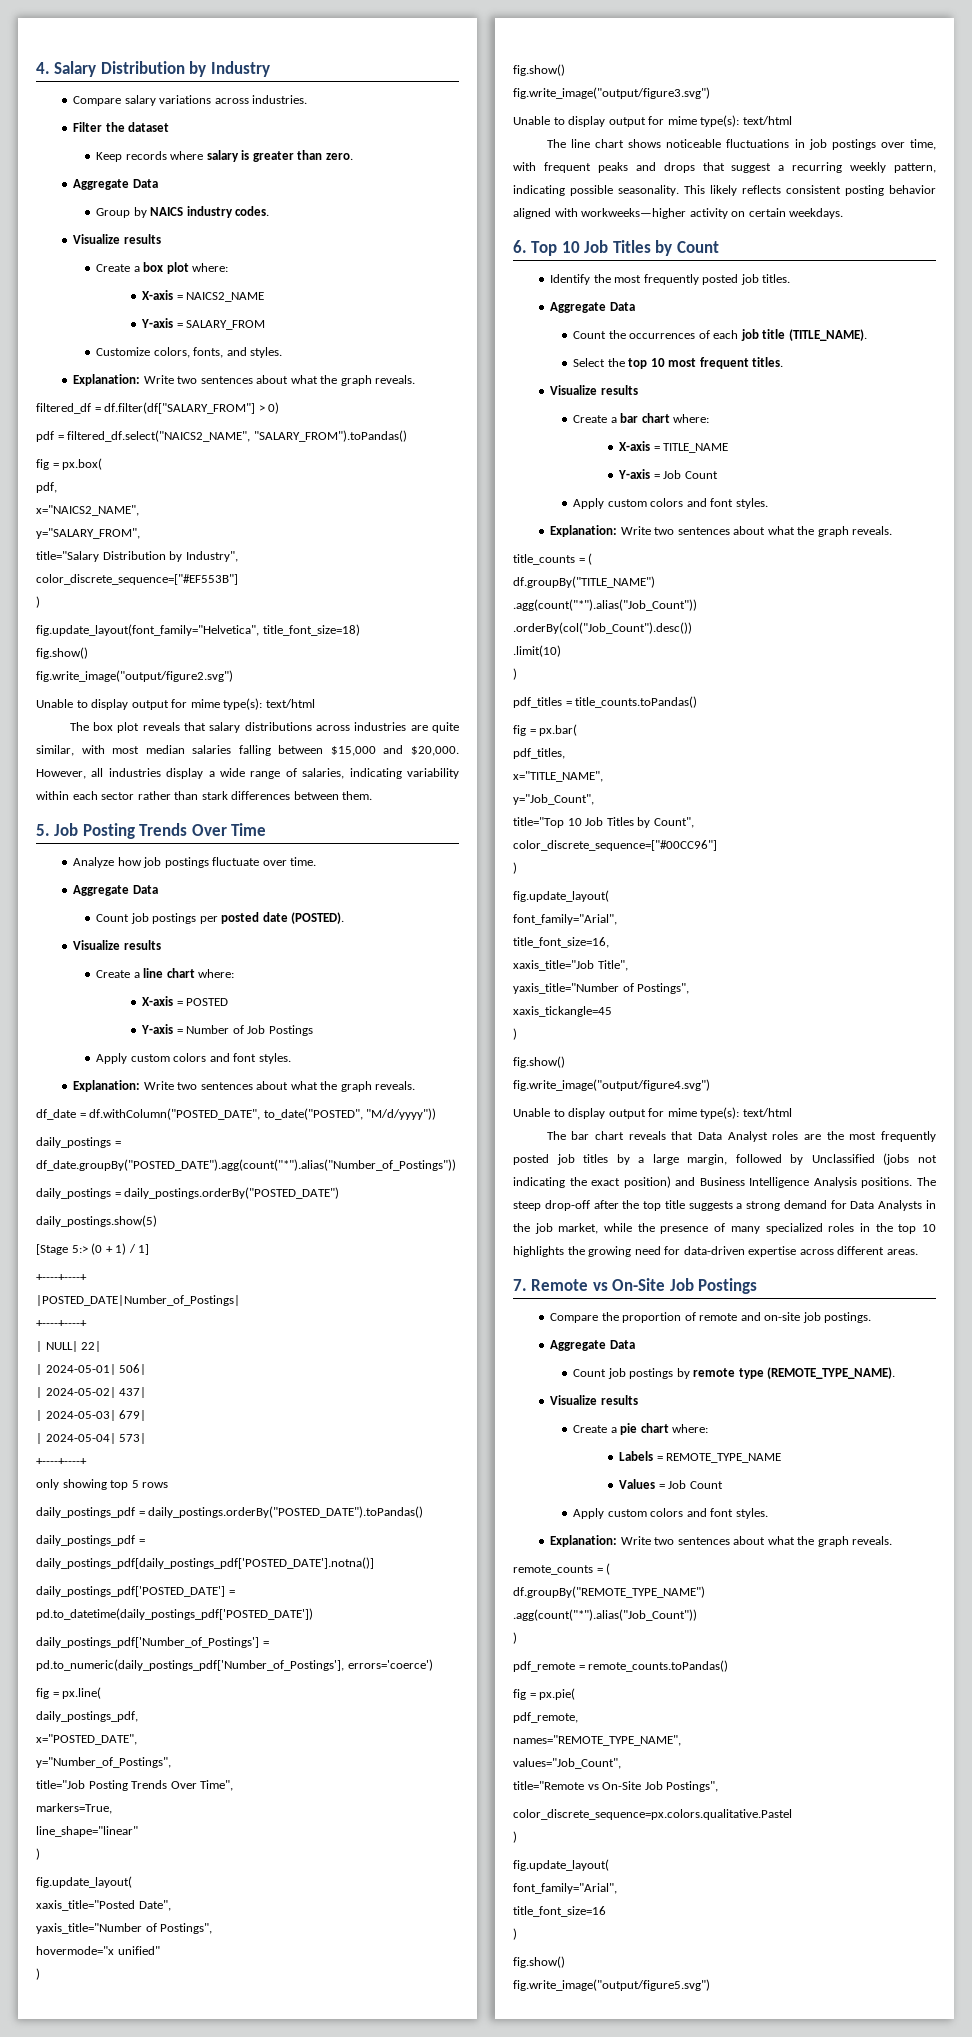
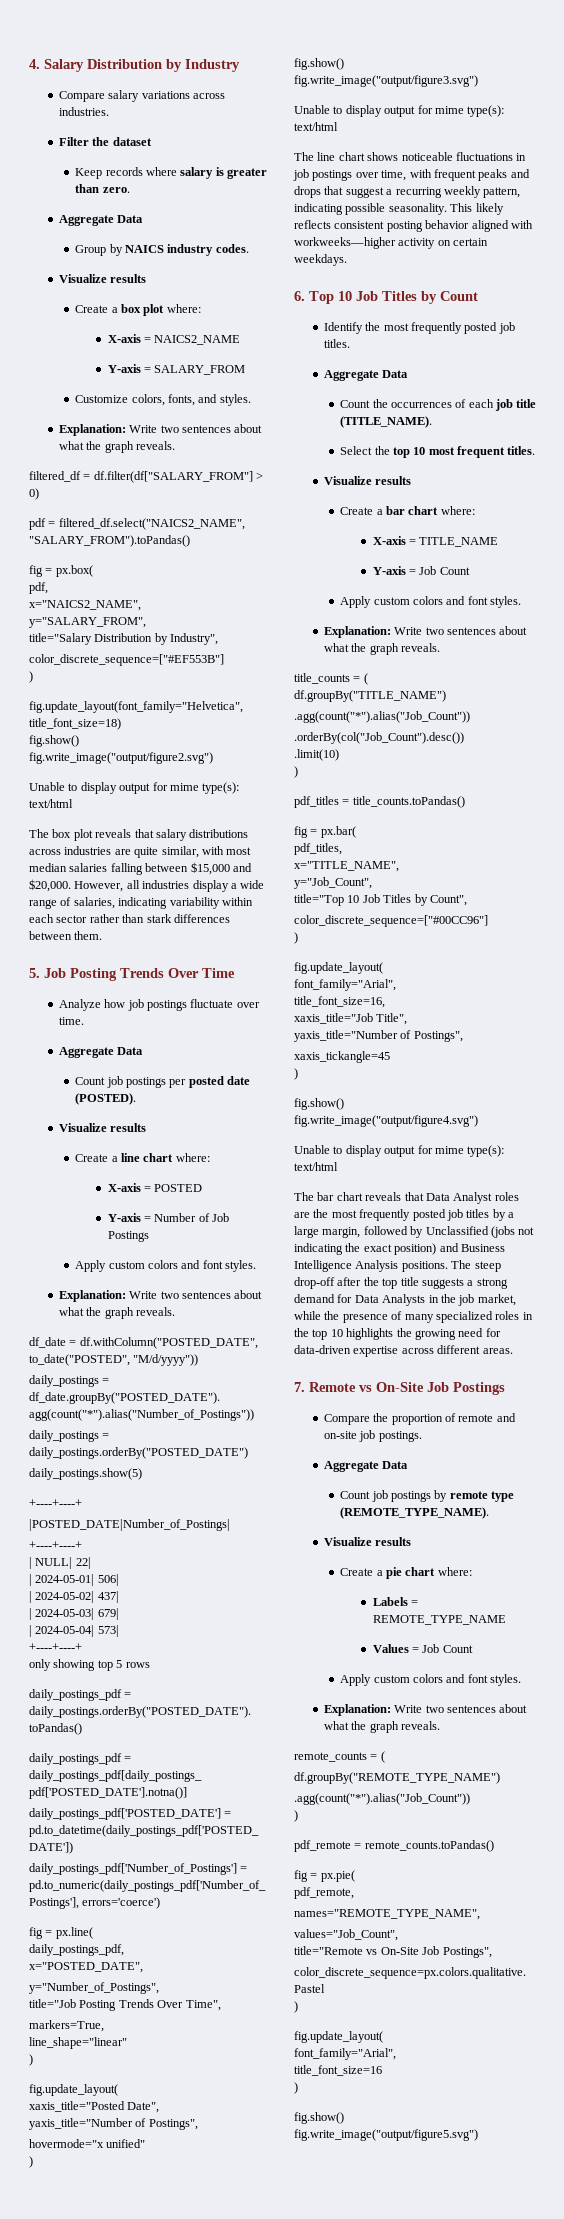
- [Stage 5:> (0 + 1) / 1]

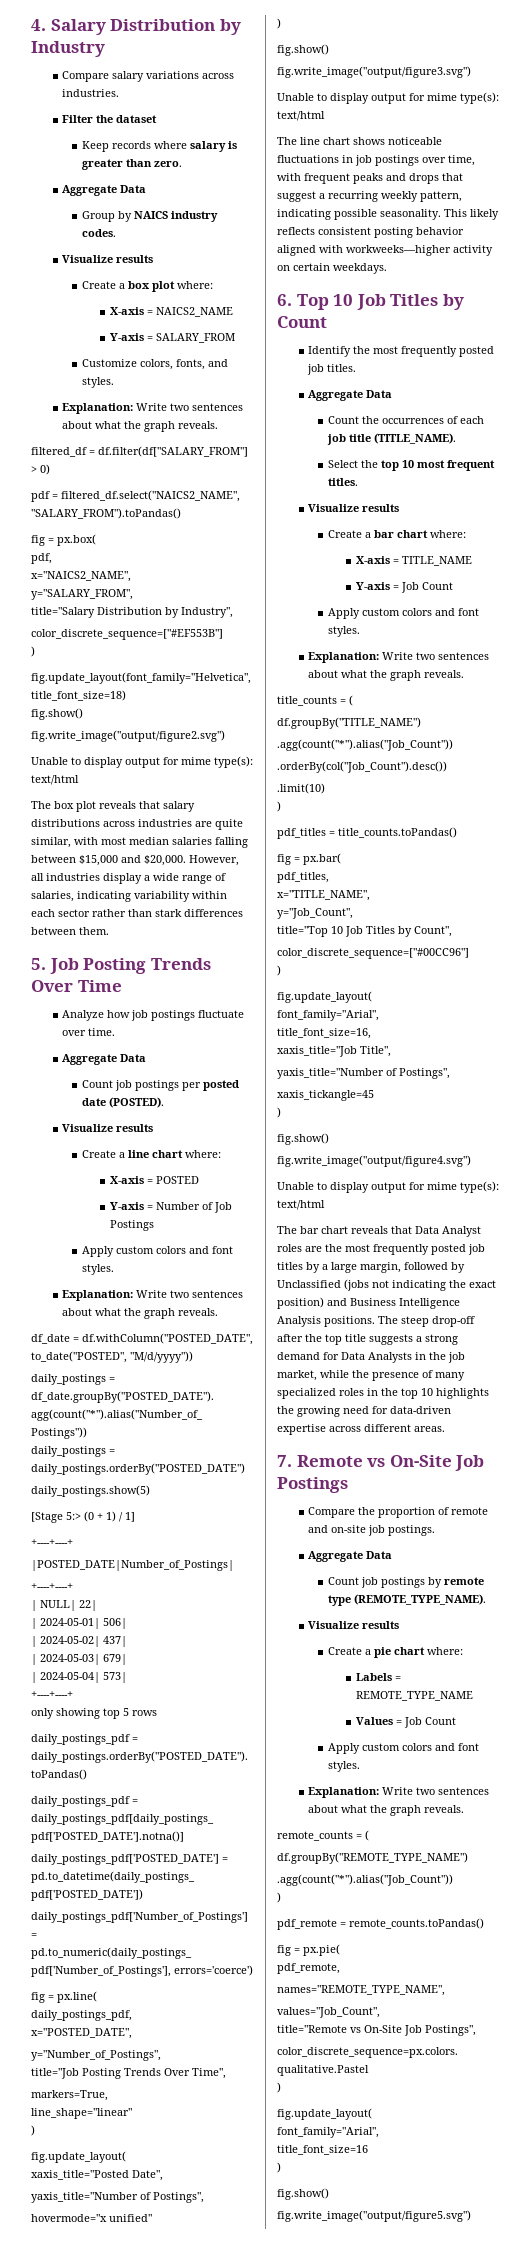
+ [Stage 5:> (0 + 1) / 1]

